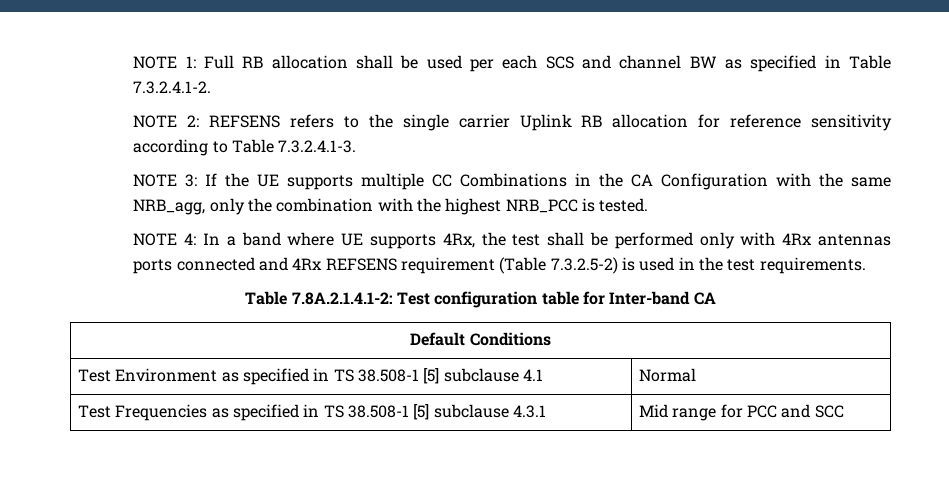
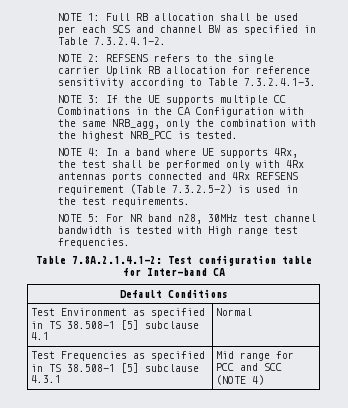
+ NOTE 5: For NR band n28, 30MHz test channel bandwidth is tested with High range test frequencies.
- Test Frequencies as specified in TS 38.508-1 [5] subclause 4.3.1 | Mid range for PCC and SCC
+ Test Frequencies as specified in TS 38.508-1 [5] subclause 4.3.1 | Mid range for PCC and SCC (NOTE 4)

